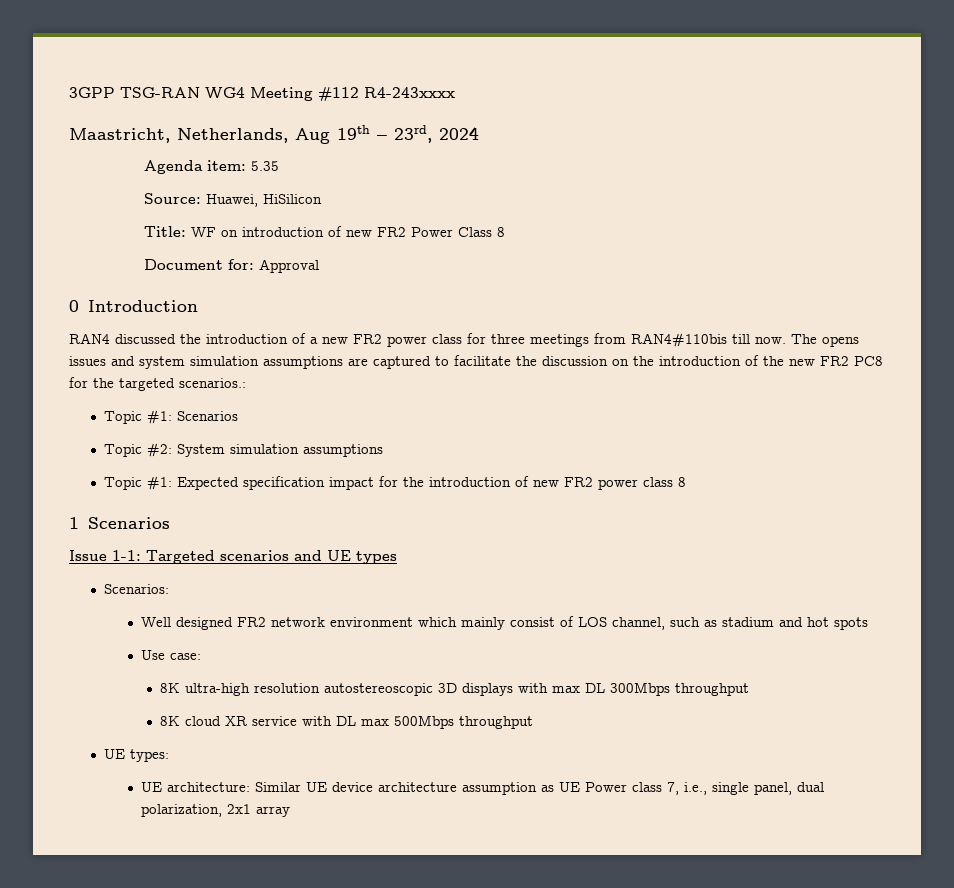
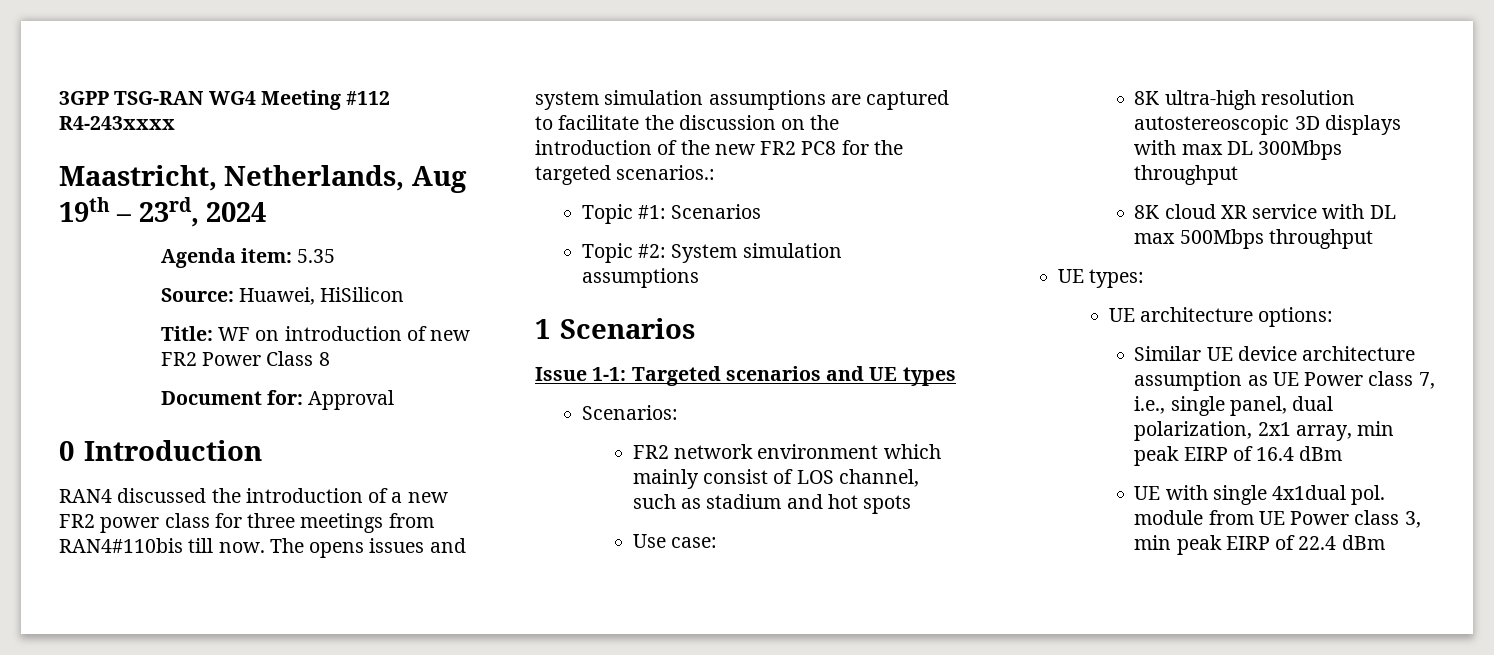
- Topic #1: Expected specification impact for the introduction of new FR2 power class 8
- Well designed FR2 network environment which mainly consist of LOS channel, such as stadium and hot spots
+ FR2 network environment which mainly consist of LOS channel, such as stadium and hot spots
- UE architecture: Similar UE device architecture assumption as UE Power class 7, i.e., single panel, dual polarization, 2x1 array
+ UE architecture options:
+ Similar UE device architecture assumption as UE Power class 7, i.e., single panel, dual polarization, 2x1 array, min peak EIRP of 16.4 dBm
+ UE with single 4x1dual pol. module from UE Power class 3, min peak EIRP of 22.4 dBm

